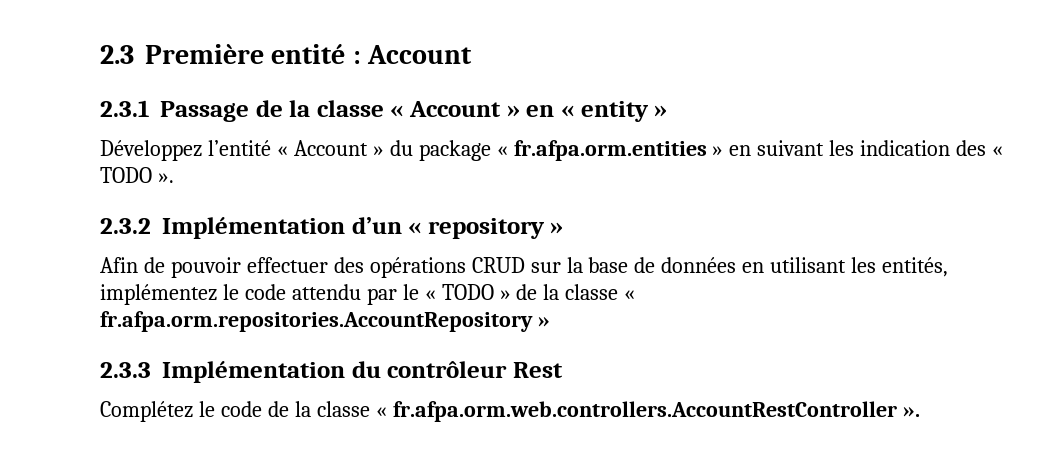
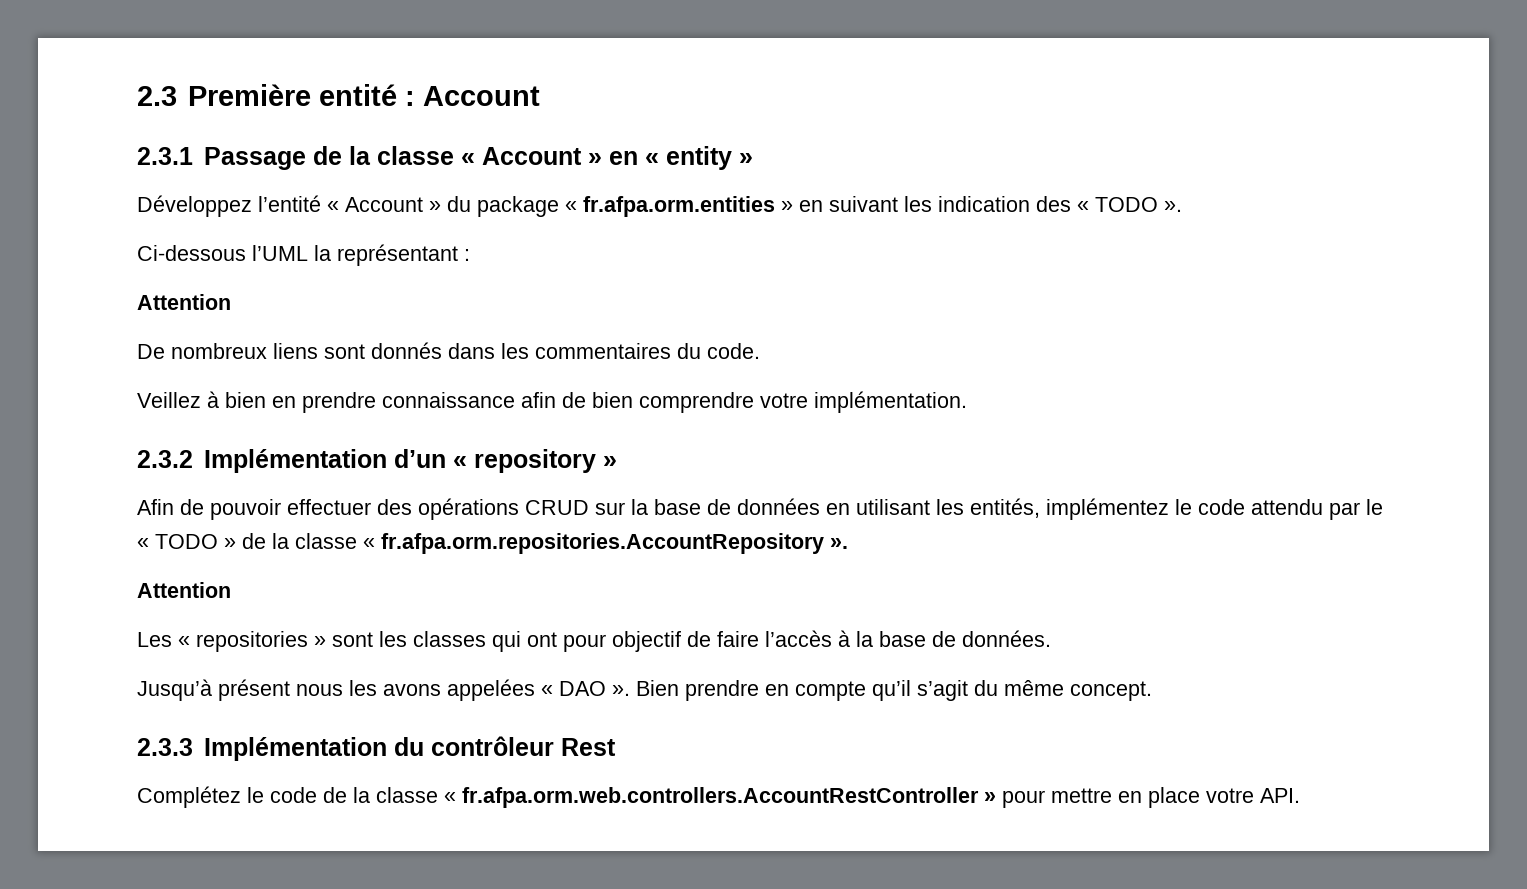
+ Ci-dessous l’UML la représentant :
+ Attention
+ De nombreux liens sont donnés dans les commentaires du code.
+ Veillez à bien en prendre connaissance afin de bien comprendre votre implémentation.
- Afin de pouvoir effectuer des opérations CRUD sur la base de données en utilisant les entités, implémentez le code attendu par le « TODO » de la classe « fr.afpa.orm.repositories.AccountRepository »
+ Afin de pouvoir effectuer des opérations CRUD sur la base de données en utilisant les entités, implémentez le code attendu par le « TODO » de la classe « fr.afpa.orm.repositories.AccountRepository ».
+ Attention
+ Les « repositories » sont les classes qui ont pour objectif de faire l’accès à la base de données.
+ Jusqu’à présent nous les avons appelées « DAO ». Bien prendre en compte qu’il s’agit du même concept.
- Complétez le code de la classe « fr.afpa.orm.web.controllers.AccountRestController ».
+ Complétez le code de la classe « fr.afpa.orm.web.controllers.AccountRestController » pour mettre en place votre API.

